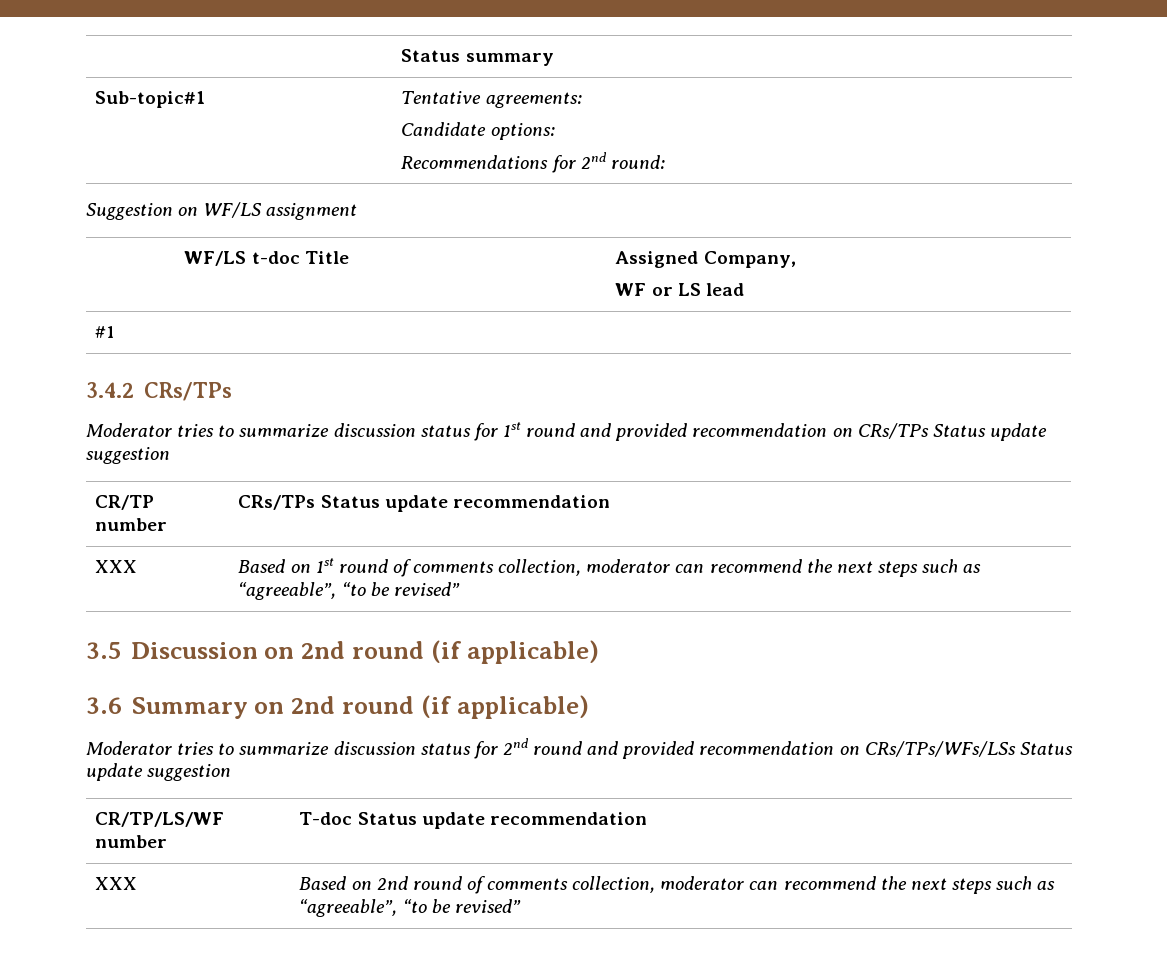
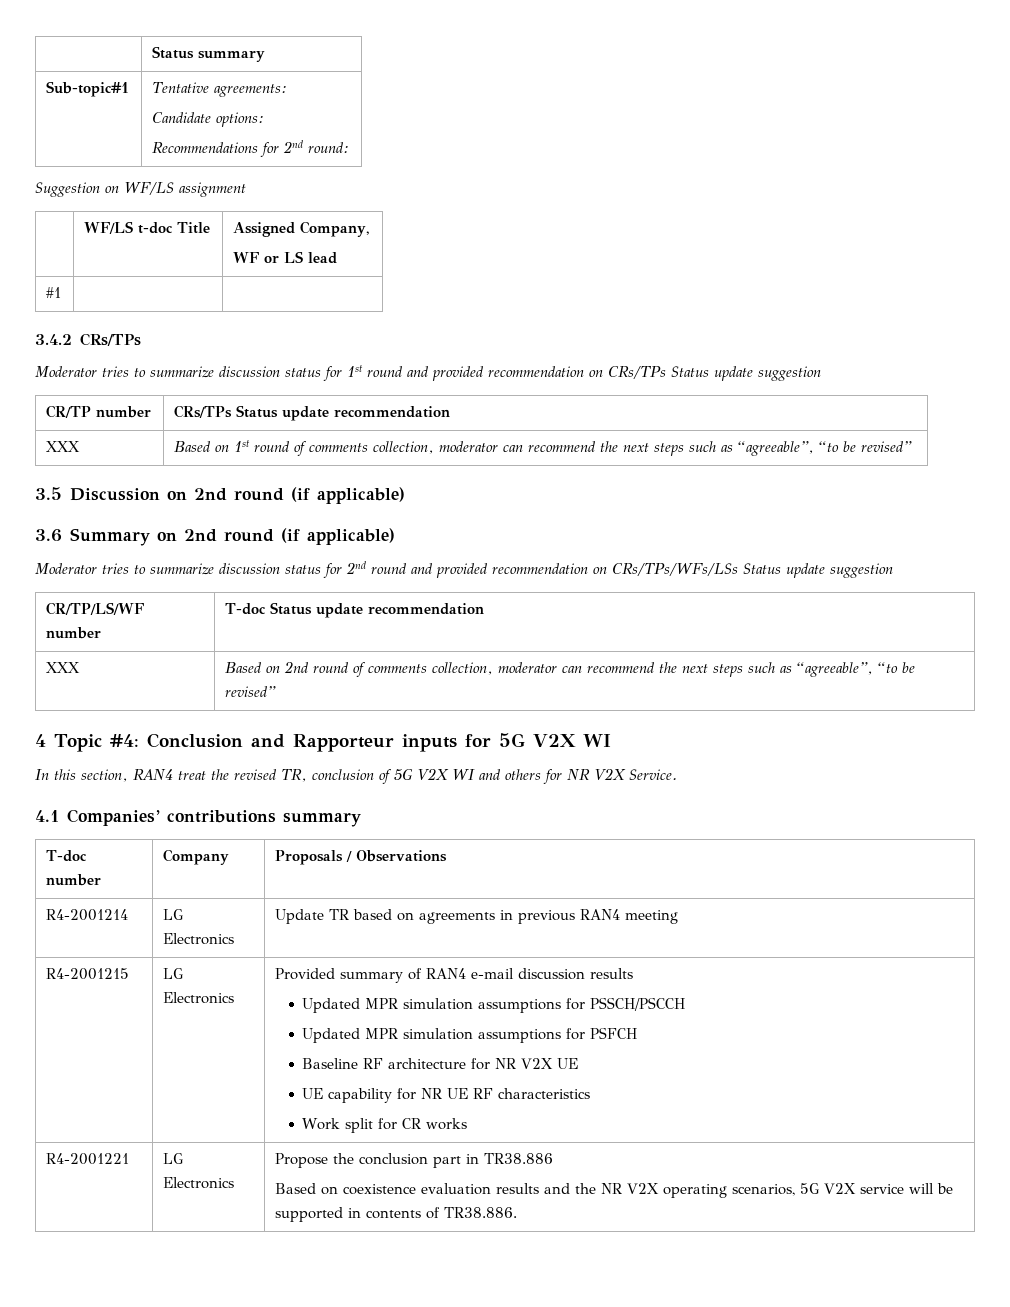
+ 4 Topic #4: Conclusion and Rapporteur inputs for 5G V2X WI
+ In this section, RAN4 treat the revised TR, conclusion of 5G V2X WI and others for NR V2X Service.
+ 4.1 Companies’ contributions summary
+ T-doc number | Company | Proposals / Observations
+ R4-2001214 | LG Electronics | Update TR based on agreements in previous RAN4 meeting
+ R4-2001215 | LG Electronics | Provided summary of RAN4 e-mail discussion results
+ Updated MPR simulation assumptions for PSSCH/PSCCH
+ Updated MPR simulation assumptions for PSFCH
+ Baseline RF architecture for NR V2X UE
+ UE capability for NR UE RF characteristics
+ Work split for CR works
+ R4-2001221 | LG Electronics | Propose the conclusion part in TR38.886
+ Based on coexistence evaluation results and the NR V2X operating scenarios, 5G V2X service will be supported in contents of TR38.886.

